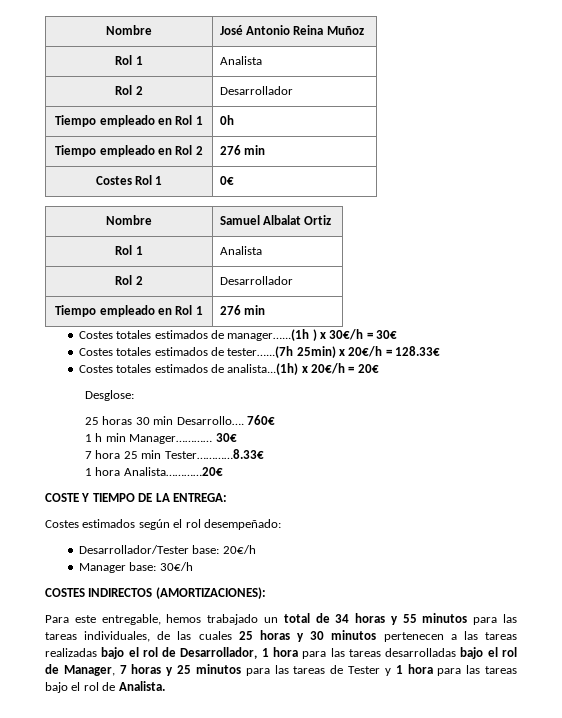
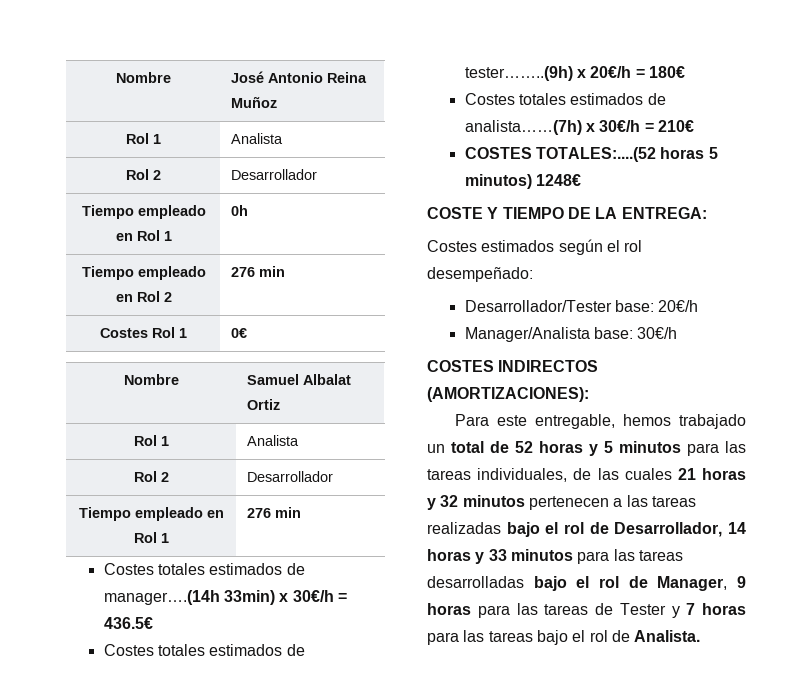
- Costes totales estimados de manager…...(1h ) x 30€/h = 30€
- Costes totales estimados de tester…...(7h 25min) x 20€/h = 128.33€
- Costes totales estimados de analista...(1h) x 20€/h = 20€
- Desglose:
- 25 horas 30 min Desarrollo…. 760€
- 1 h min Manager………… 30€
- 7 hora 25 min Tester…………8.33€
- 1 hora Analista…………20€
+ Costes totales estimados de manager….(14h 33min) x 30€/h = 436.5€
+ Costes totales estimados de tester……..(9h) x 20€/h = 180€
+ Costes totales estimados de analista……(7h) x 30€/h = 210€
+ COSTES TOTALES:....(52 horas 5 minutos) 1248€
- Manager base: 30€/h
+ Manager/Analista base: 30€/h
- Para este entregable, hemos trabajado un total de 34 horas y 55 minutos para las tareas individuales, de las cuales 25 horas y 30 minutos pertenecen a las tareas realizadas bajo el rol de Desarrollador, 1 hora para las tareas desarrolladas bajo el rol de Manager, 7 horas y 25 minutos para las tareas de Tester y 1 hora para las tareas bajo el rol de Analista.
+ Para este entregable, hemos trabajado un total de 52 horas y 5 minutos para las tareas individuales, de las cuales 21 horas y 32 minutos pertenecen a las tareas realizadas bajo el rol de Desarrollador, 14 horas y 33 minutos para las tareas desarrolladas bajo el rol de Manager, 9 horas para las tareas de Tester y 7 horas para las tareas bajo el rol de Analista.

